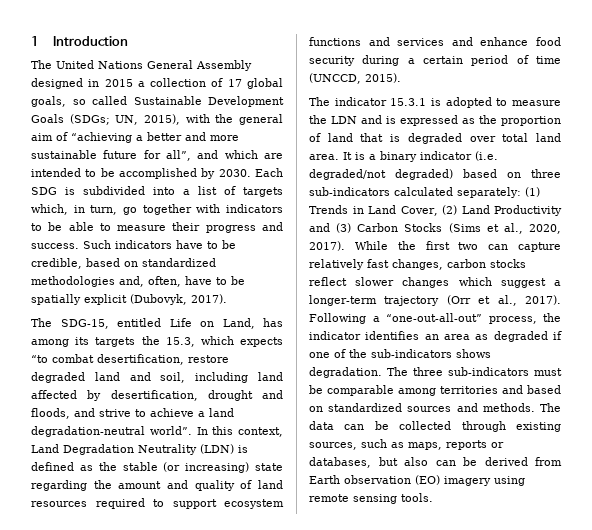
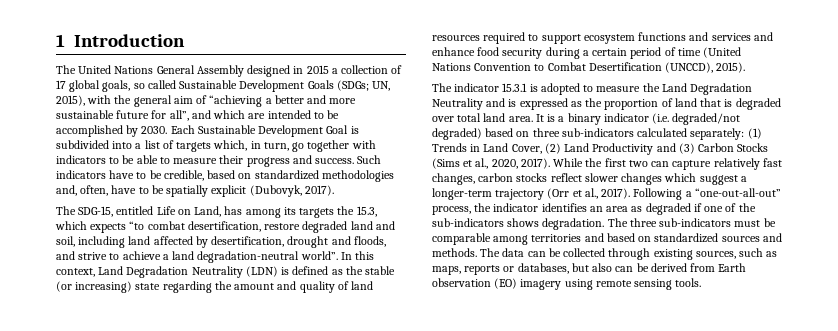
- Each SDG is subdivided into a list of targets which, in turn, go together with indicators to be able to measure their progress and success.
+ Each Sustainable Development Goal is subdivided into a list of targets which, in turn, go together with indicators to be able to measure their progress and success.
- In this context, Land Degradation Neutrality (LDN) is defined as the stable (or increasing) state regarding the amount and quality of land resources required to support ecosystem functions and services and enhance food security during a certain period of time (UNCCD, 2015).
+ In this context, Land Degradation Neutrality (LDN) is defined as the stable (or increasing) state regarding the amount and quality of land resources required to support ecosystem functions and services and enhance food security during a certain period of time (United Nations Convention to Combat Desertification (UNCCD), 2015).
- The indicator 15.3.1 is adopted to measure the LDN and is expressed as the proportion of land that is degraded over total land area.
+ The indicator 15.3.1 is adopted to measure the Land Degradation Neutrality and is expressed as the proportion of land that is degraded over total land area.

